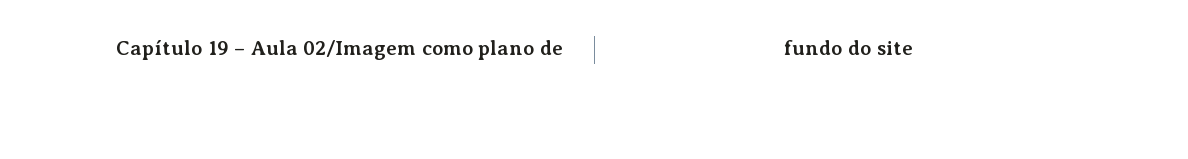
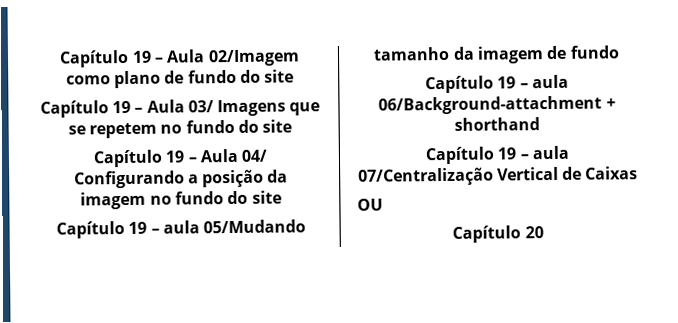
+ Capítulo 19 – Aula 03/ Imagens que se repetem no fundo do site
+ Capítulo 19 – Aula 04/ Configurando a posição da imagem no fundo do site
+ Capítulo 19 – aula 05/Mudando tamanho da imagem de fundo
+ Capítulo 19 – aula 06/Background-attachment + shorthand
+ Capítulo 19 – aula 07/Centralização Vertical de Caixas
+ OU
+ Capítulo 20

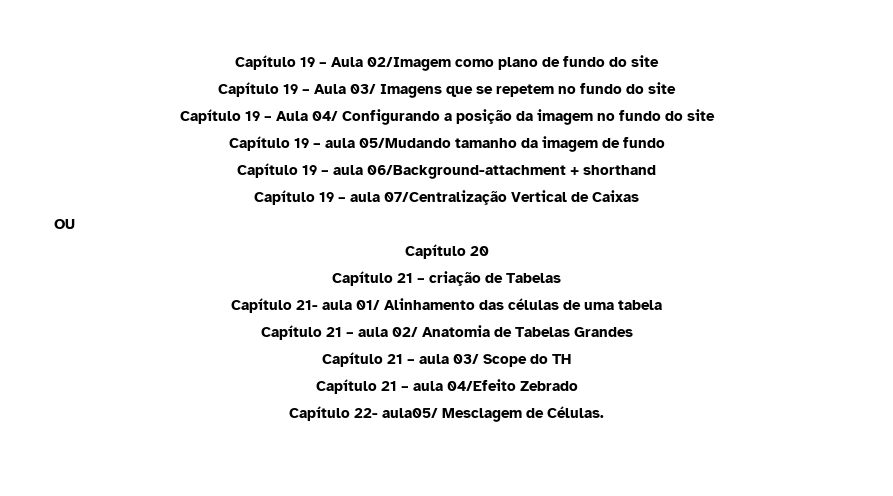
+ Capítulo 21 – criação de Tabelas
+ Capítulo 21- aula 01/ Alinhamento das células de uma tabela
+ Capítulo 21 – aula 02/ Anatomia de Tabelas Grandes
+ Capítulo 21 – aula 03/ Scope do TH
+ Capítulo 21 – aula 04/Efeito Zebrado
+ Capítulo 22- aula05/ Mesclagem de Células.

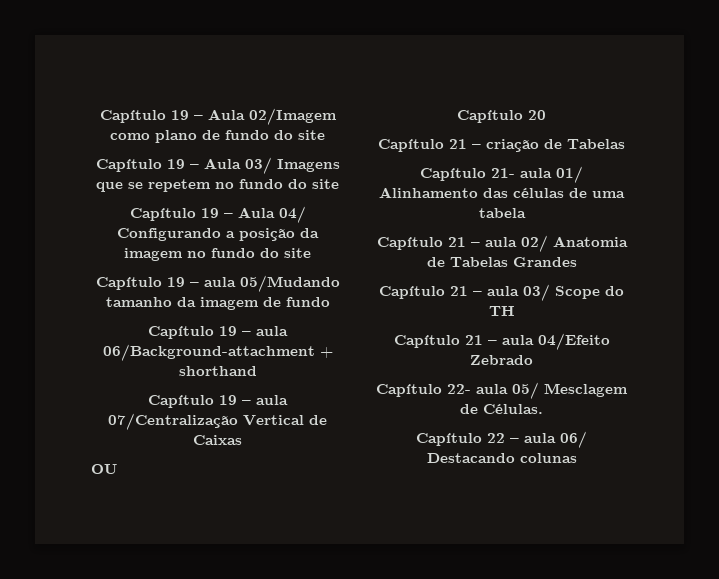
- Capítulo 22- aula05/ Mesclagem de Células.
+ Capítulo 22- aula 05/ Mesclagem de Células.
+ Capítulo 22 – aula 06/ Destacando colunas

